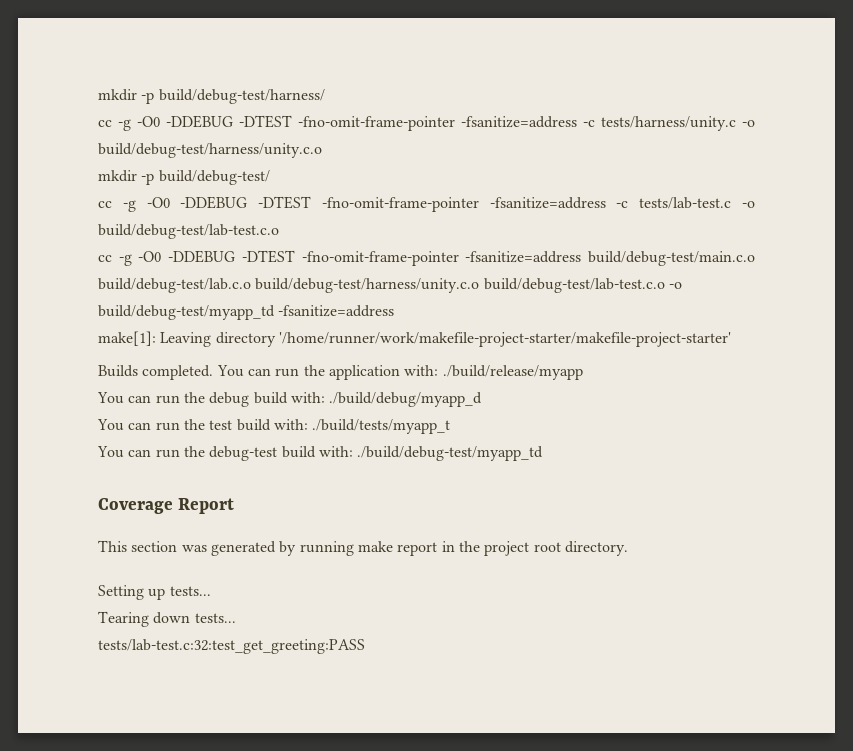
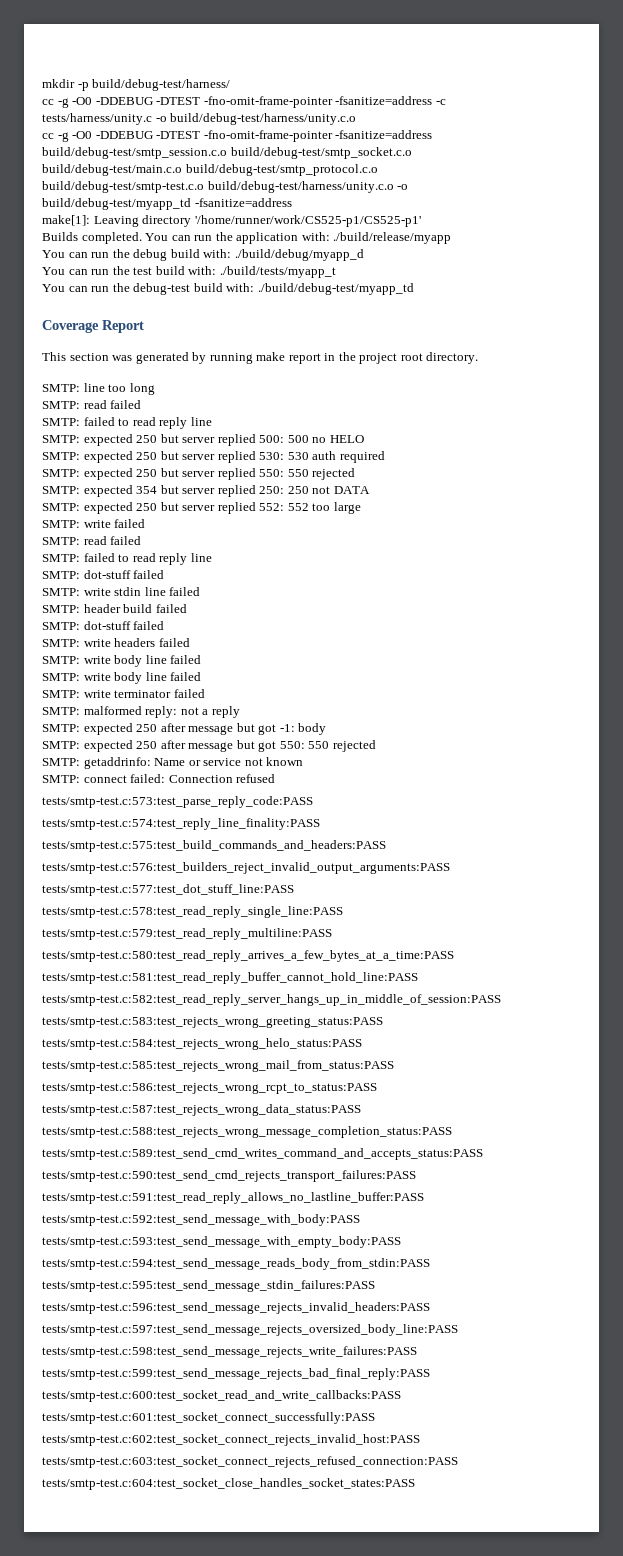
- mkdir -p build/debug-test/
- cc -g -O0 -DDEBUG -DTEST -fno-omit-frame-pointer -fsanitize=address -c tests/lab-test.c -o build/debug-test/lab-test.c.o
- cc -g -O0 -DDEBUG -DTEST -fno-omit-frame-pointer -fsanitize=address build/debug-test/main.c.o build/debug-test/lab.c.o build/debug-test/harness/unity.c.o build/debug-test/lab-test.c.o -o build/debug-test/myapp_td -fsanitize=address
+ cc -g -O0 -DDEBUG -DTEST -fno-omit-frame-pointer -fsanitize=address build/debug-test/smtp_session.c.o build/debug-test/smtp_socket.c.o build/debug-test/main.c.o build/debug-test/smtp_protocol.c.o build/debug-test/smtp-test.c.o build/debug-test/harness/unity.c.o -o build/debug-test/myapp_td -fsanitize=address
- make[1]: Leaving directory '/home/runner/work/makefile-project-starter/makefile-project-starter'
+ make[1]: Leaving directory '/home/runner/work/CS525-p1/CS525-p1'
- Setting up tests...
- Tearing down tests...
- tests/lab-test.c:32:test_get_greeting:PASS
+ SMTP: line too long
+ SMTP: read failed
+ SMTP: failed to read reply line
+ SMTP: expected 250 but server replied 500: 500 no HELO
+ SMTP: expected 250 but server replied 530: 530 auth required
+ SMTP: expected 250 but server replied 550: 550 rejected
+ SMTP: expected 354 but server replied 250: 250 not DATA
+ SMTP: expected 250 but server replied 552: 552 too large
+ SMTP: write failed
+ SMTP: read failed
+ SMTP: failed to read reply line
+ SMTP: dot‑stuff failed
+ SMTP: write stdin line failed
+ SMTP: header build failed
+ SMTP: dot‑stuff failed
+ SMTP: write headers failed
+ SMTP: write body line failed
+ SMTP: write body line failed
+ SMTP: write terminator failed
+ SMTP: malformed reply: not a reply
+ SMTP: expected 250 after message but got -1: body
+ SMTP: expected 250 after message but got 550: 550 rejected
+ SMTP: getaddrinfo: Name or service not known
+ SMTP: connect failed: Connection refused
+ tests/smtp-test.c:573:test_parse_reply_code:PASS
+ tests/smtp-test.c:574:test_reply_line_finality:PASS
+ tests/smtp-test.c:575:test_build_commands_and_headers:PASS
+ tests/smtp-test.c:576:test_builders_reject_invalid_output_arguments:PASS
+ tests/smtp-test.c:577:test_dot_stuff_line:PASS
+ tests/smtp-test.c:578:test_read_reply_single_line:PASS
+ tests/smtp-test.c:579:test_read_reply_multiline:PASS
+ tests/smtp-test.c:580:test_read_reply_arrives_a_few_bytes_at_a_time:PASS
+ tests/smtp-test.c:581:test_read_reply_buffer_cannot_hold_line:PASS
+ tests/smtp-test.c:582:test_read_reply_server_hangs_up_in_middle_of_session:PASS
+ tests/smtp-test.c:583:test_rejects_wrong_greeting_status:PASS
+ tests/smtp-test.c:584:test_rejects_wrong_helo_status:PASS
+ tests/smtp-test.c:585:test_rejects_wrong_mail_from_status:PASS
+ tests/smtp-test.c:586:test_rejects_wrong_rcpt_to_status:PASS
+ tests/smtp-test.c:587:test_rejects_wrong_data_status:PASS
+ tests/smtp-test.c:588:test_rejects_wrong_message_completion_status:PASS
+ tests/smtp-test.c:589:test_send_cmd_writes_command_and_accepts_status:PASS
+ tests/smtp-test.c:590:test_send_cmd_rejects_transport_failures:PASS
+ tests/smtp-test.c:591:test_read_reply_allows_no_lastline_buffer:PASS
+ tests/smtp-test.c:592:test_send_message_with_body:PASS
+ tests/smtp-test.c:593:test_send_message_with_empty_body:PASS
+ tests/smtp-test.c:594:test_send_message_reads_body_from_stdin:PASS
+ tests/smtp-test.c:595:test_send_message_stdin_failures:PASS
+ tests/smtp-test.c:596:test_send_message_rejects_invalid_headers:PASS
+ tests/smtp-test.c:597:test_send_message_rejects_oversized_body_line:PASS
+ tests/smtp-test.c:598:test_send_message_rejects_write_failures:PASS
+ tests/smtp-test.c:599:test_send_message_rejects_bad_final_reply:PASS
+ tests/smtp-test.c:600:test_socket_read_and_write_callbacks:PASS
+ tests/smtp-test.c:601:test_socket_connect_successfully:PASS
+ tests/smtp-test.c:602:test_socket_connect_rejects_invalid_host:PASS
+ tests/smtp-test.c:603:test_socket_connect_rejects_refused_connection:PASS
+ tests/smtp-test.c:604:test_socket_close_handles_socket_states:PASS

